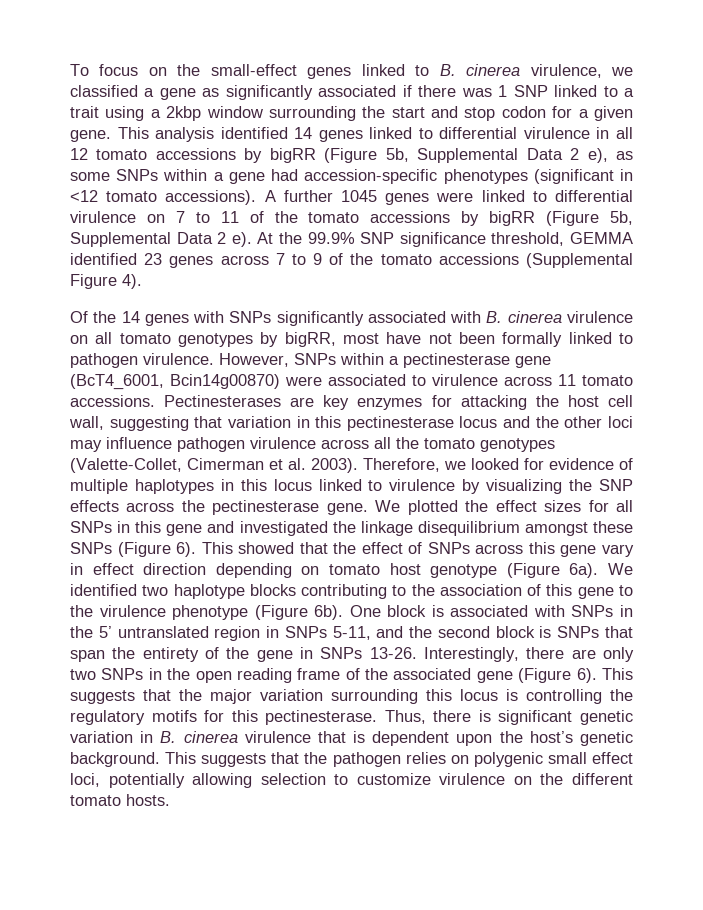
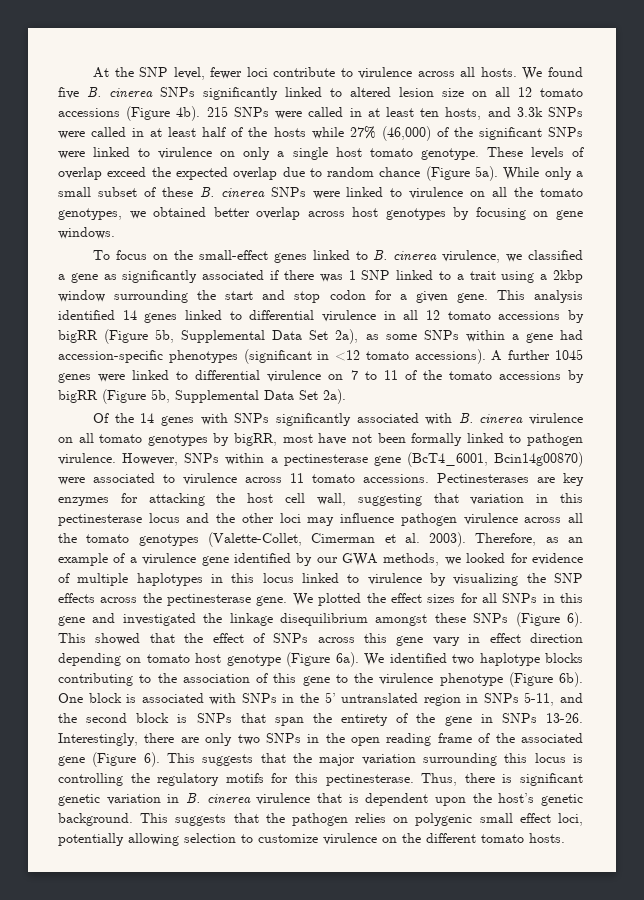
+ At the SNP level, fewer loci contribute to virulence across all hosts. We found five B. cinerea SNPs significantly linked to altered lesion size on all 12 tomato accessions (Figure 4b). 215 SNPs were called in at least ten hosts, and 3.3k SNPs were called in at least half of the hosts while 27% (46,000) of the significant SNPs were linked to virulence on only a single host tomato genotype. These levels of overlap exceed the expected overlap due to random chance (Figure 5a). While only a small subset of these B. cinerea SNPs were linked to virulence on all the tomato genotypes, we obtained better overlap across host genotypes by focusing on gene windows.
- This analysis identified 14 genes linked to differential virulence in all 12 tomato accessions by bigRR (Figure 5b, Supplemental Data 2 e), as some SNPs within a gene had accession-specific phenotypes (significant in <12 tomato accessions).
+ This analysis identified 14 genes linked to differential virulence in all 12 tomato accessions by bigRR (Figure 5b, Supplemental Data Set 2a), as some SNPs within a gene had accession-specific phenotypes (significant in <12 tomato accessions).
- A further 1045 genes were linked to differential virulence on 7 to 11 of the tomato accessions by bigRR (Figure 5b, Supplemental Data 2 e). At the 99.9% SNP significance threshold, GEMMA identified 23 genes across 7 to 9 of the tomato accessions (Supplemental Figure 4).
+ A further 1045 genes were linked to differential virulence on 7 to 11 of the tomato accessions by bigRR (Figure 5b, Supplemental Data Set 2a).
- Therefore, we looked for evidence of multiple haplotypes in this locus linked to virulence by visualizing the SNP effects across the pectinesterase gene.
+ Therefore, as an example of a virulence gene identified by our GWA methods, we looked for evidence of multiple haplotypes in this locus linked to virulence by visualizing the SNP effects across the pectinesterase gene.

